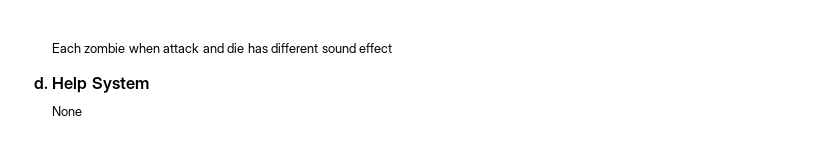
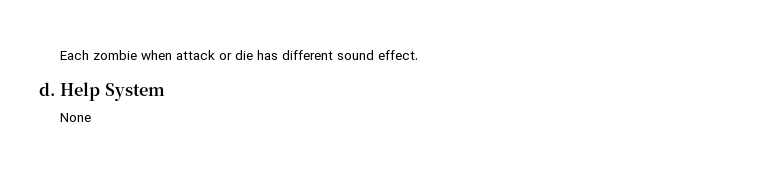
- Each zombie when attack and die has different sound effect
+ Each zombie when attack or die has different sound effect.

